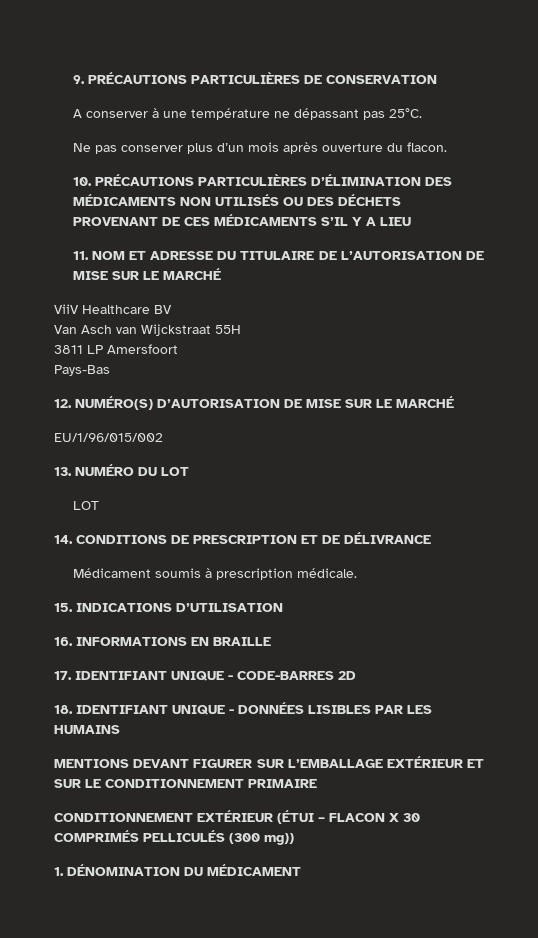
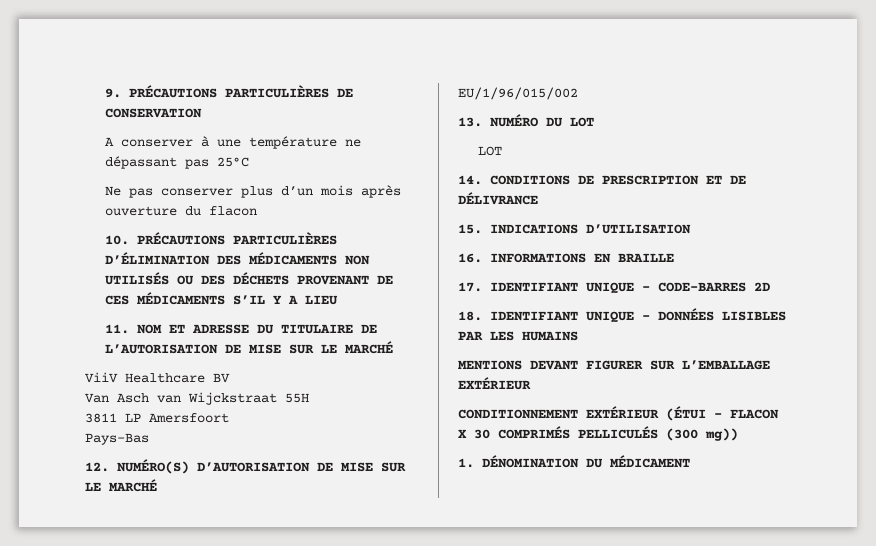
- A conserver à une température ne dépassant pas 25°C.
+ A conserver à une température ne dépassant pas 25°C
- Ne pas conserver plus d’un mois après ouverture du flacon.
+ Ne pas conserver plus d’un mois après ouverture du flacon
- Médicament soumis à prescription médicale.
- MENTIONS DEVANT FIGURER SUR L’EMBALLAGE EXTÉRIEUR ET SUR LE CONDITIONNEMENT PRIMAIRE
+ MENTIONS DEVANT FIGURER SUR L’EMBALLAGE EXTÉRIEUR

